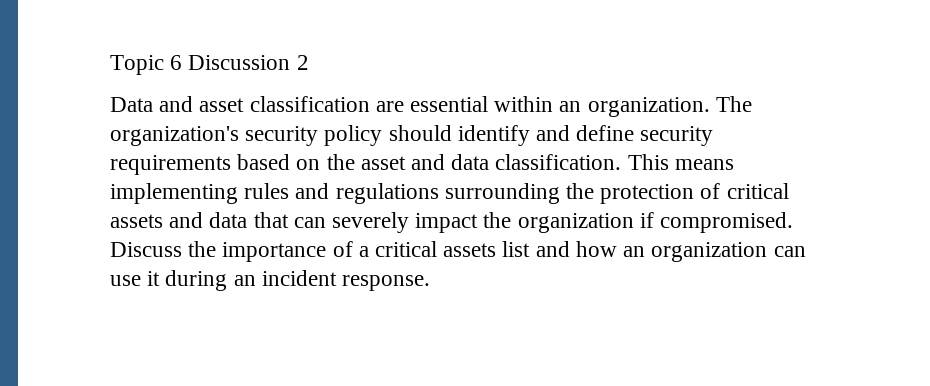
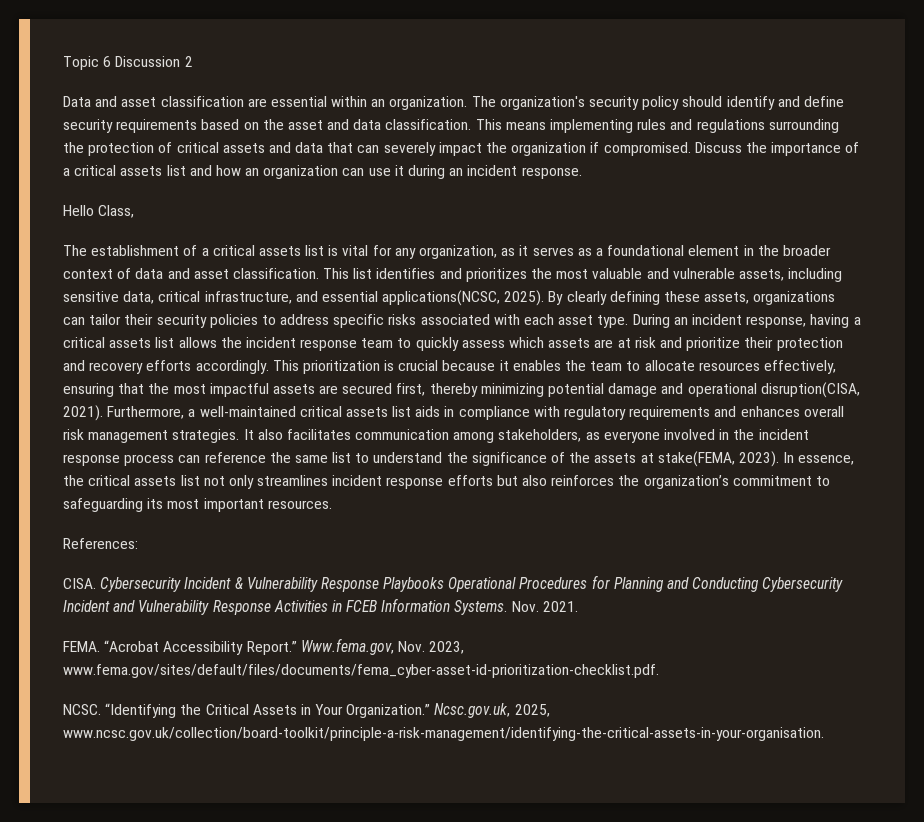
+ Hello Class,
+ The establishment of a critical assets list is vital for any organization, as it serves as a foundational element in the broader context of data and asset classification. This list identifies and prioritizes the most valuable and vulnerable assets, including sensitive data, critical infrastructure, and essential applications(NCSC, 2025). By clearly defining these assets, organizations can tailor their security policies to address specific risks associated with each asset type. During an incident response, having a critical assets list allows the incident response team to quickly assess which assets are at risk and prioritize their protection and recovery efforts accordingly. This prioritization is crucial because it enables the team to allocate resources effectively, ensuring that the most impactful assets are secured first, thereby minimizing potential damage and operational disruption(CISA, 2021). Furthermore, a well-maintained critical assets list aids in compliance with regulatory requirements and enhances overall risk management strategies. It also facilitates communication among stakeholders, as everyone involved in the incident response process can reference the same list to understand the significance of the assets at stake(FEMA, 2023). In essence, the critical assets list not only streamlines incident response efforts but also reinforces the organization’s commitment to safeguarding its most important resources.
+ References:
+ CISA. Cybersecurity Incident & Vulnerability Response Playbooks Operational Procedures for Planning and Conducting Cybersecurity Incident and Vulnerability Response Activities in FCEB Information Systems. Nov. 2021.
+ FEMA. “Acrobat Accessibility Report.” Www.fema.gov, Nov. 2023, www.fema.gov/sites/default/files/documents/fema_cyber-asset-id-prioritization-checklist.pdf.
+ NCSC. “Identifying the Critical Assets in Your Organization.” Ncsc.gov.uk, 2025, www.ncsc.gov.uk/collection/board-toolkit/principle-a-risk-management/identifying-the-critical-assets-in-your-organisation.

